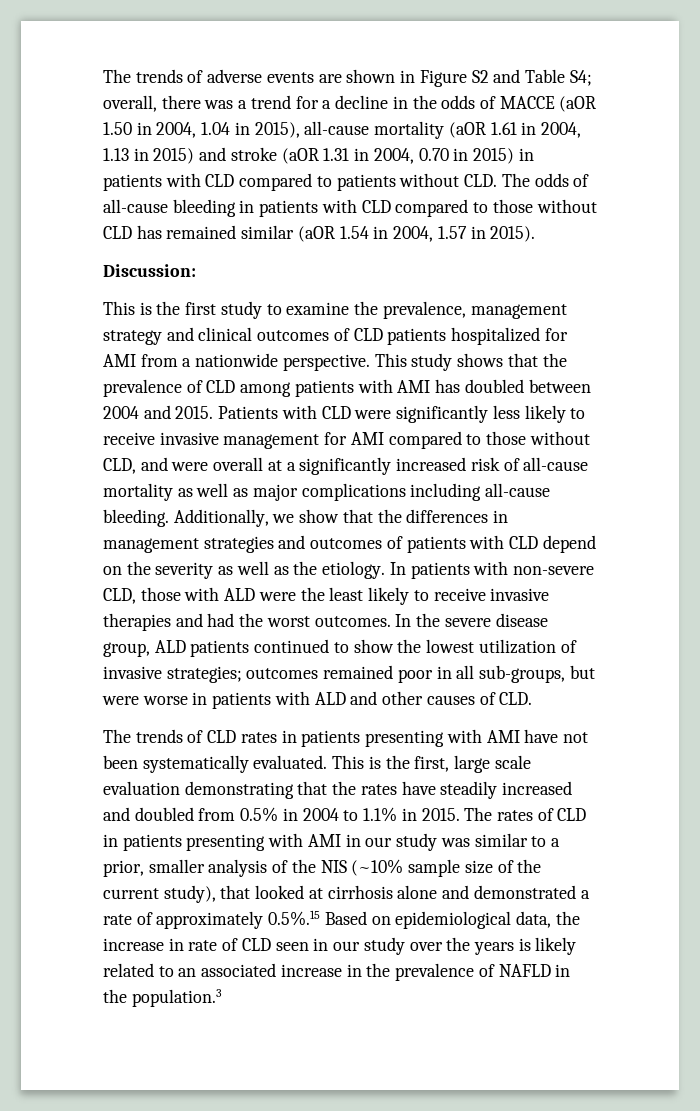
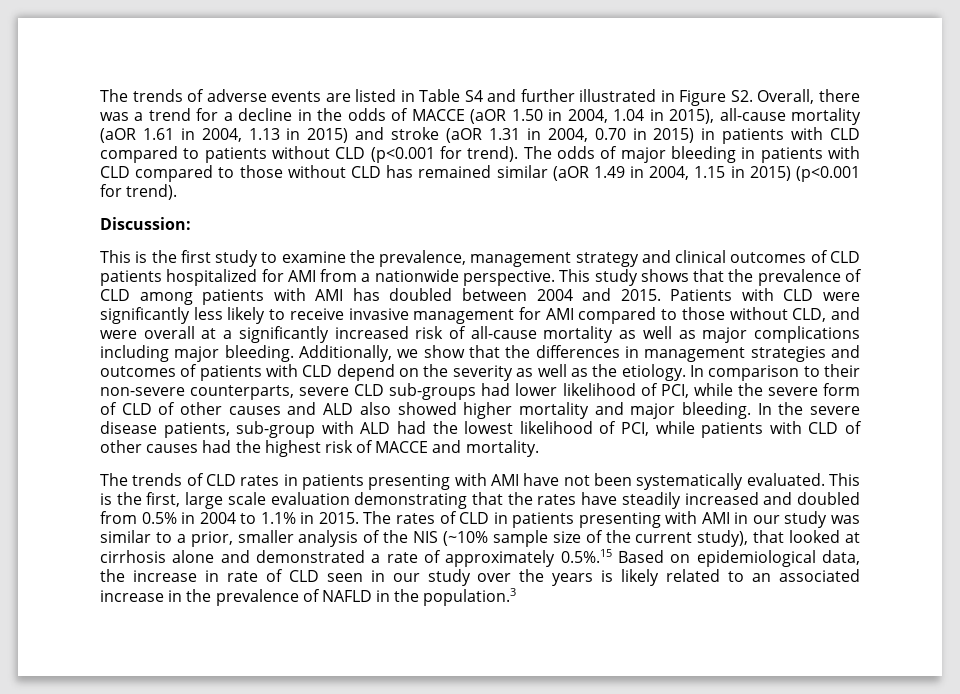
- The trends of adverse events are shown in Figure S2 and Table S4; overall, there was a trend for a decline in the odds of MACCE (aOR 1.50 in 2004, 1.04 in 2015), all-cause mortality (aOR 1.61 in 2004, 1.13 in 2015) and stroke (aOR 1.31 in 2004, 0.70 in 2015) in patients with CLD compared to patients without CLD. The odds of all-cause bleeding in patients with CLD compared to those without CLD has remained similar (aOR 1.54 in 2004, 1.57 in 2015).
+ The trends of adverse events are listed in Table S4 and further illustrated in Figure S2. Overall, there was a trend for a decline in the odds of MACCE (aOR 1.50 in 2004, 1.04 in 2015), all-cause mortality (aOR 1.61 in 2004, 1.13 in 2015) and stroke (aOR 1.31 in 2004, 0.70 in 2015) in patients with CLD compared to patients without CLD (p<0.001 for trend). The odds of major bleeding in patients with CLD compared to those without CLD has remained similar (aOR 1.49 in 2004, 1.15 in 2015) (p<0.001 for trend).
- Patients with CLD were significantly less likely to receive invasive management for AMI compared to those without CLD, and were overall at a significantly increased risk of all-cause mortality as well as major complications including all-cause bleeding.
+ Patients with CLD were significantly less likely to receive invasive management for AMI compared to those without CLD, and were overall at a significantly increased risk of all-cause mortality as well as major complications including major bleeding.
- In patients with non-severe CLD, those with ALD were the least likely to receive invasive therapies and had the worst outcomes. In the severe disease group, ALD patients continued to show the lowest utilization of invasive strategies; outcomes remained poor in all sub-groups, but were worse in patients with ALD and other causes of CLD.
+ In comparison to their non-severe counterparts, severe CLD sub-groups had lower likelihood of PCI, while the severe form of CLD of other causes and ALD also showed higher mortality and major bleeding. In the severe disease patients, sub-group with ALD had the lowest likelihood of PCI, while patients with CLD of other causes had the highest risk of MACCE and mortality.

